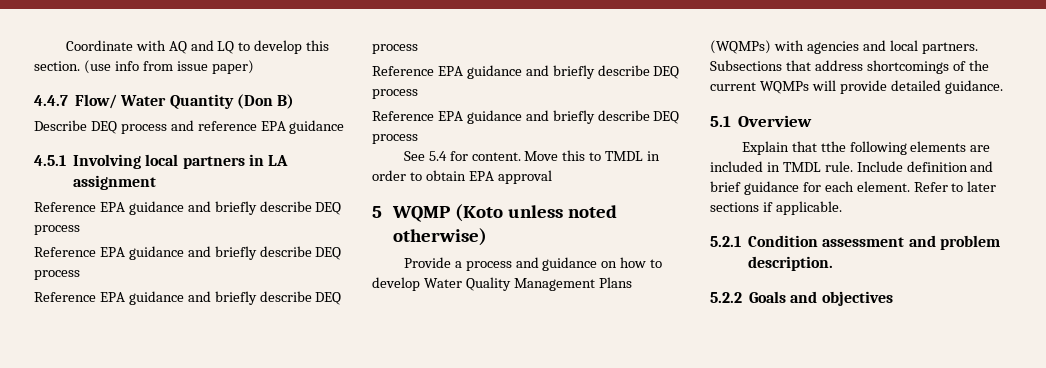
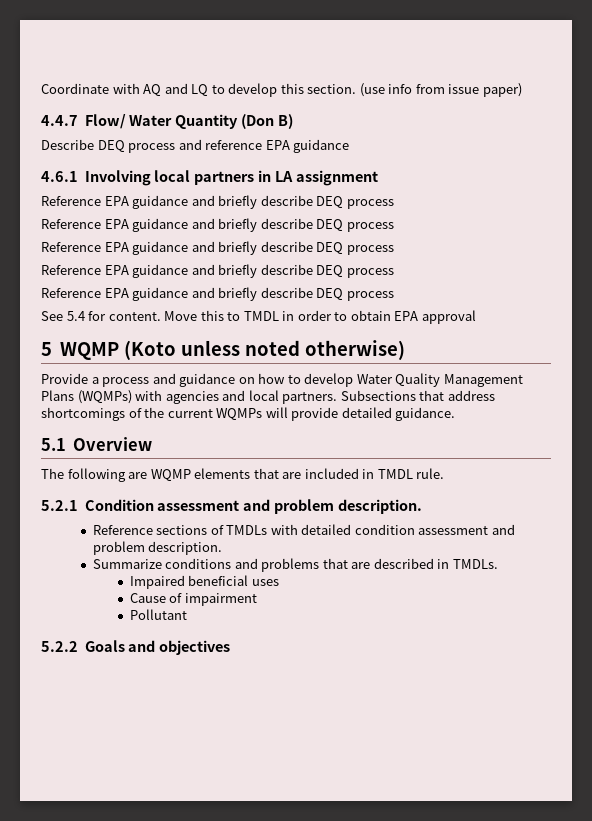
- 4.5.1 Involving local partners in LA assignment
+ 4.6.1 Involving local partners in LA assignment
- Explain that tthe following elements are included in TMDL rule. Include definition and brief guidance for each element. Refer to later sections if applicable.
+ The following are WQMP elements that are included in TMDL rule.
+ Reference sections of TMDLs with detailed condition assessment and problem description.
+ Summarize conditions and problems that are described in TMDLs.
+ Impaired beneficial uses
+ Cause of impairment
+ Pollutant

